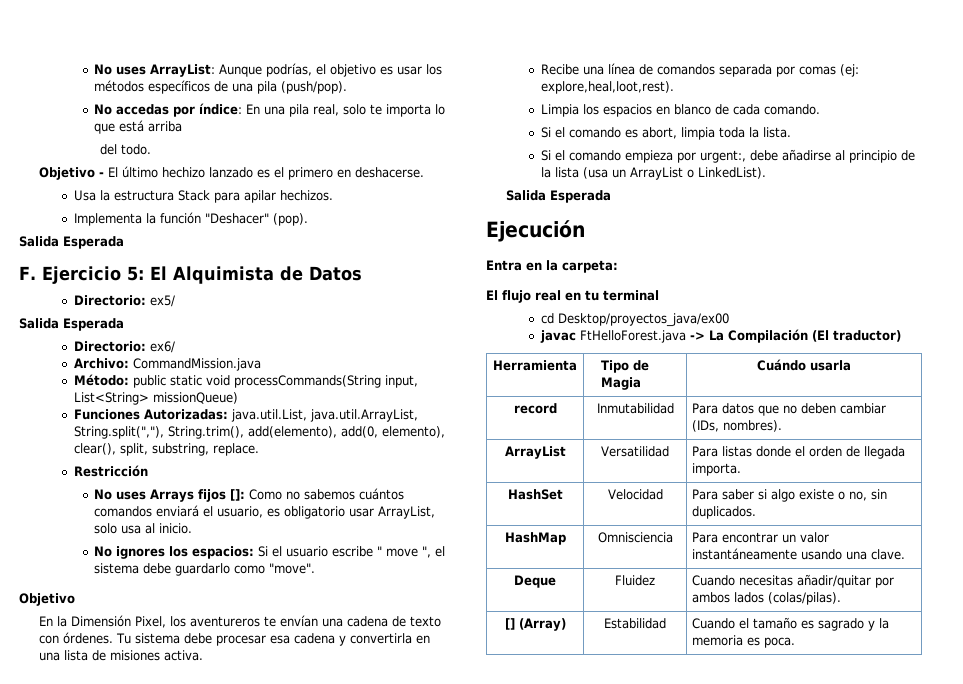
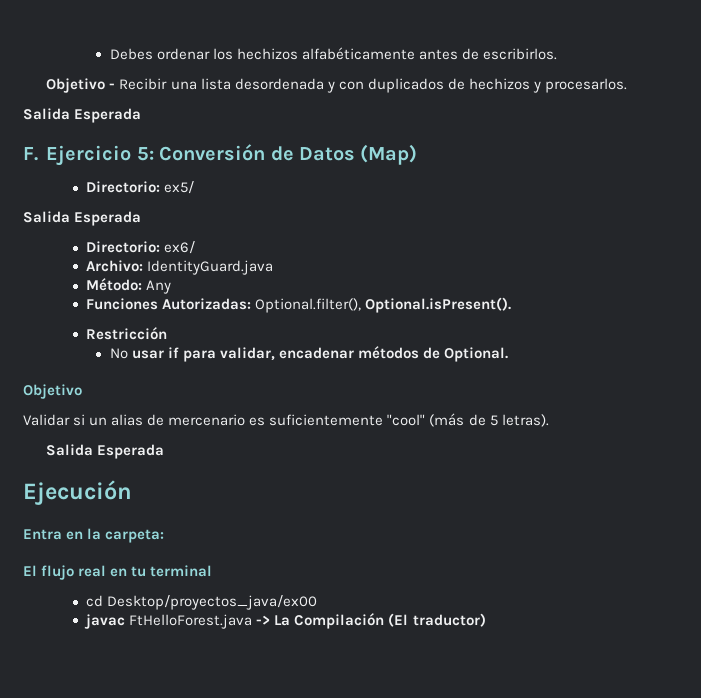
- No uses ArrayList: Aunque podrías, el objetivo es usar los métodos específicos de una pila (push/pop).
- No accedas por índice: En una pila real, solo te importa lo que está arriba
- del todo.
- Objetivo - El último hechizo lanzado es el primero en deshacerse.
- Usa la estructura Stack para apilar hechizos.
- Implementa la función "Deshacer" (pop).
+ Debes ordenar los hechizos alfabéticamente antes de escribirlos.
+ Objetivo - Recibir una lista desordenada y con duplicados de hechizos y procesarlos.
- F. Ejercicio 5: El Alquimista de Datos
+ F. Ejercicio 5: Conversión de Datos (Map)
- Archivo: CommandMission.java
+ Archivo: IdentityGuard.java
- Método: public static void processCommands(String input, List<String> missionQueue)
- Funciones Autorizadas: java.util.List, java.util.ArrayList, String.split(","), String.trim(), add(elemento), add(0, elemento), clear(), split, substring, replace.
+ Método: Any
+ Funciones Autorizadas: Optional.filter(), Optional.isPresent().
  Restricción
- No uses Arrays fijos []: Como no sabemos cuántos comandos enviará el usuario, es obligatorio usar ArrayList, solo usa al inicio.
- No ignores los espacios: Si el usuario escribe " move ", el sistema debe guardarlo como "move".
+ No usar if para validar, encadenar métodos de Optional.
  Objetivo
- En la Dimensión Pixel, los aventureros te envían una cadena de texto con órdenes. Tu sistema debe procesar esa cadena y convertirla en una lista de misiones activa.
- Recibe una línea de comandos separada por comas (ej: explore,heal,loot,rest).
- Limpia los espacios en blanco de cada comando.
- Si el comando es abort, limpia toda la lista.
- Si el comando empieza por urgent:, debe añadirse al principio de la lista (usa un ArrayList o LinkedList).
+ Validar si un alias de mercenario es suficientemente "cool" (más de 5 letras).
- Herramienta | Tipo de Magia | Cuándo usarla
- record | Inmutabilidad | Para datos que no deben cambiar (IDs, nombres).
- ArrayList | Versatilidad | Para listas donde el orden de llegada importa.
- HashSet | Velocidad | Para saber si algo existe o no, sin duplicados.
- HashMap | Omnisciencia | Para encontrar un valor instantáneamente usando una clave.
- Deque | Fluidez | Cuando necesitas añadir/quitar por ambos lados (colas/pilas).
- [] (Array) | Estabilidad | Cuando el tamaño es sagrado y la memoria es poca.

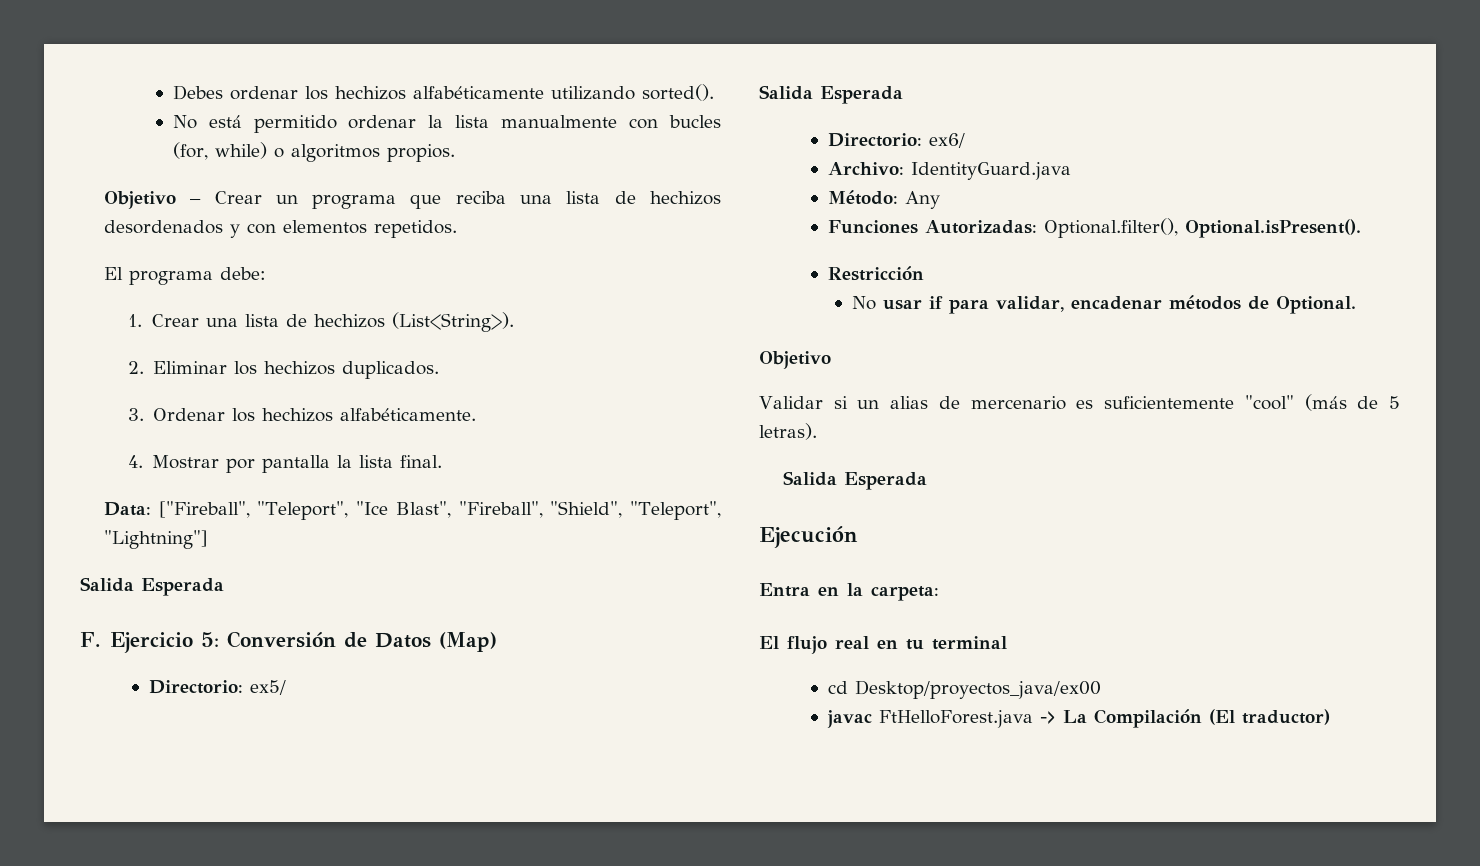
- Debes ordenar los hechizos alfabéticamente antes de escribirlos.
- Objetivo - Recibir una lista desordenada y con duplicados de hechizos y procesarlos.
+ Debes ordenar los hechizos alfabéticamente utilizando sorted().
+ No está permitido ordenar la lista manualmente con bucles (for, while) o algoritmos propios.
+ Objetivo – Crear un programa que reciba una lista de hechizos desordenados y con elementos repetidos.
+ El programa debe:
+ 1. Crear una lista de hechizos (List<String>).
+ 2. Eliminar los hechizos duplicados.
+ 3. Ordenar los hechizos alfabéticamente.
+ 4. Mostrar por pantalla la lista final.
+ Data: ["Fireball", "Teleport", "Ice Blast", "Fireball", "Shield", "Teleport", "Lightning"]

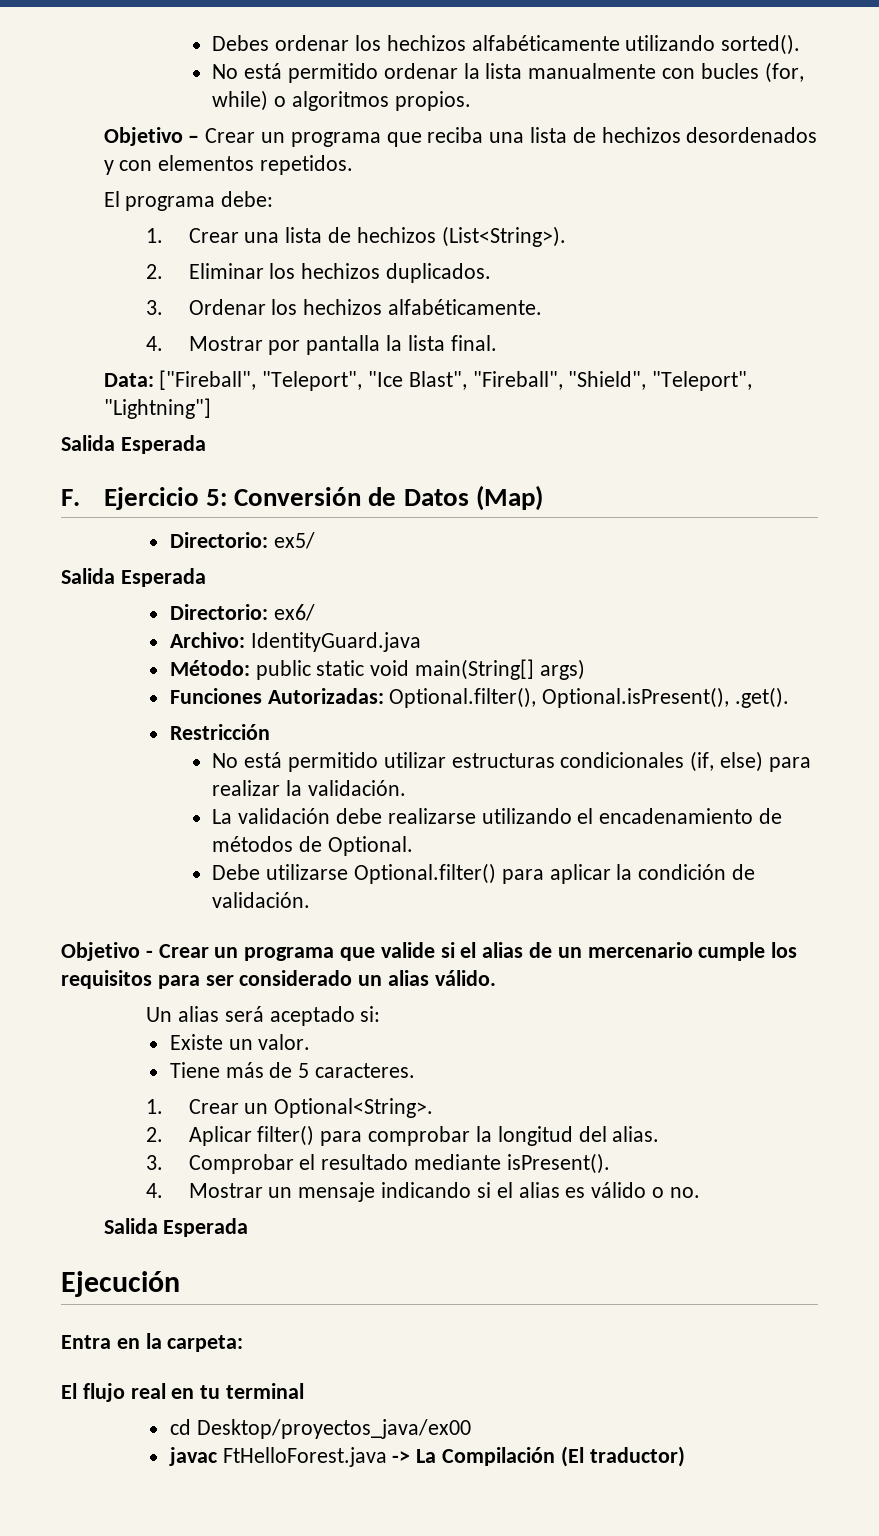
- Método: Any
+ Método: public static void main(String[] args)
- Funciones Autorizadas: Optional.filter(), Optional.isPresent().
+ Funciones Autorizadas: Optional.filter(), Optional.isPresent(), .get().
- No usar if para validar, encadenar métodos de Optional.
- Objetivo
- Validar si un alias de mercenario es suficientemente "cool" (más de 5 letras).
+ No está permitido utilizar estructuras condicionales (if, else) para realizar la validación.
+ La validación debe realizarse utilizando el encadenamiento de métodos de Optional.
+ Debe utilizarse Optional.filter() para aplicar la condición de validación.
+ Objetivo - Crear un programa que valide si el alias de un mercenario cumple los requisitos para ser considerado un alias válido.
+ Un alias será aceptado si:
+ Existe un valor.
+ Tiene más de 5 caracteres.
+ 1. Crear un Optional<String>.
+ 2. Aplicar filter() para comprobar la longitud del alias.
+ 3. Comprobar el resultado mediante isPresent().
+ 4. Mostrar un mensaje indicando si el alias es válido o no.

